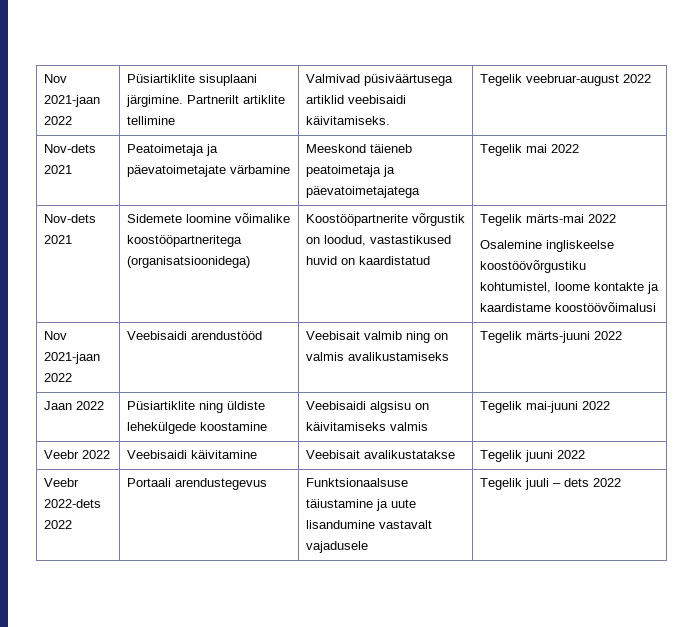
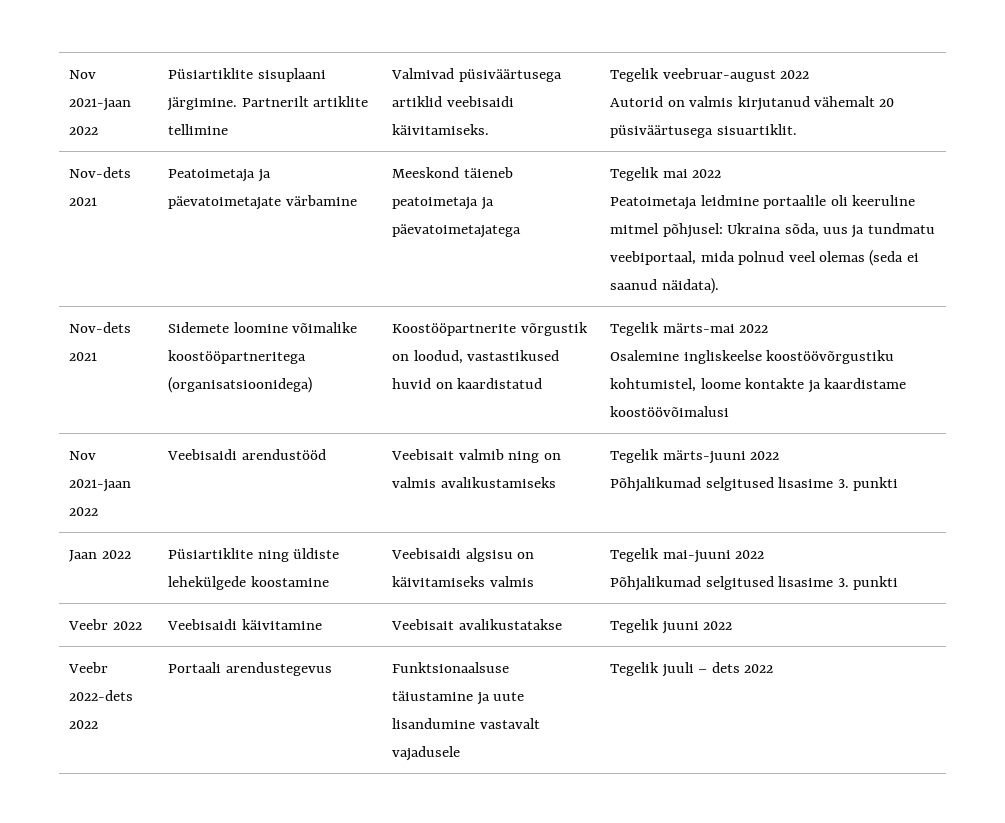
  Nov 2021-jaan 2022 | Püsiartiklite sisuplaani järgimine. Partnerilt artiklite tellimine | Valmivad püsiväärtusega artiklid veebisaidi käivitamiseks. | Tegelik veebruar-august 2022
+ Autorid on valmis kirjutanud vähemalt 20 püsiväärtusega sisuartiklit.
  Nov-dets 2021 | Peatoimetaja ja päevatoimetajate värbamine | Meeskond täieneb peatoimetaja ja päevatoimetajatega | Tegelik mai 2022
+ Peatoimetaja leidmine portaalile oli keeruline mitmel põhjusel: Ukraina sõda, uus ja tundmatu veebiportaal, mida polnud veel olemas (seda ei saanud näidata).
  Nov 2021-jaan 2022 | Veebisaidi arendustööd | Veebisait valmib ning on valmis avalikustamiseks | Tegelik märts-juuni 2022
+ Põhjalikumad selgitused lisasime 3. punkti
  Jaan 2022 | Püsiartiklite ning üldiste lehekülgede koostamine | Veebisaidi algsisu on käivitamiseks valmis | Tegelik mai-juuni 2022
+ Põhjalikumad selgitused lisasime 3. punkti

